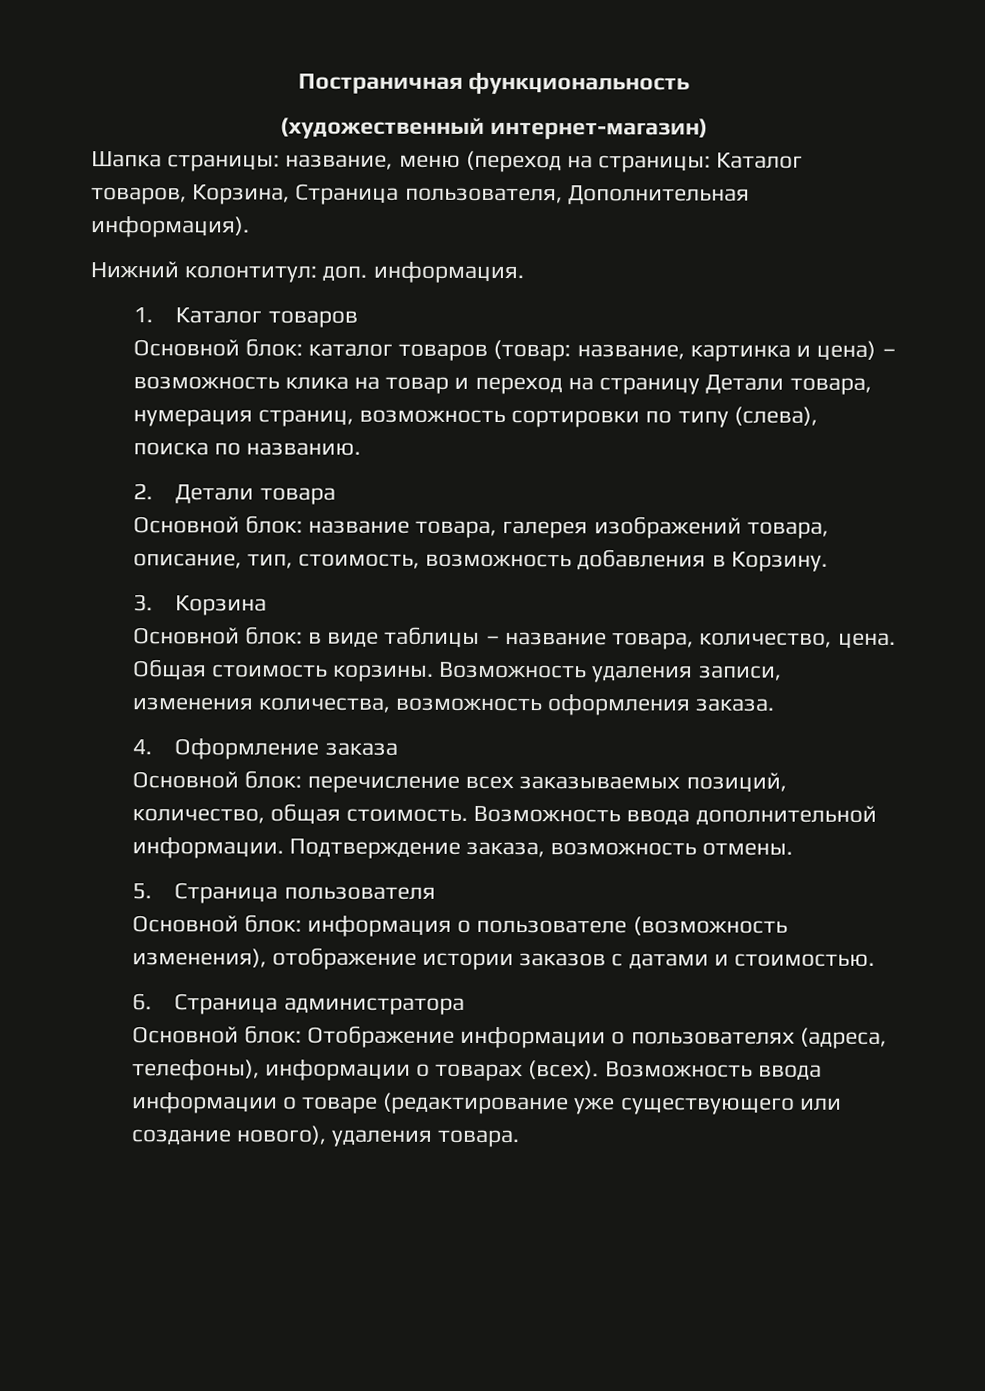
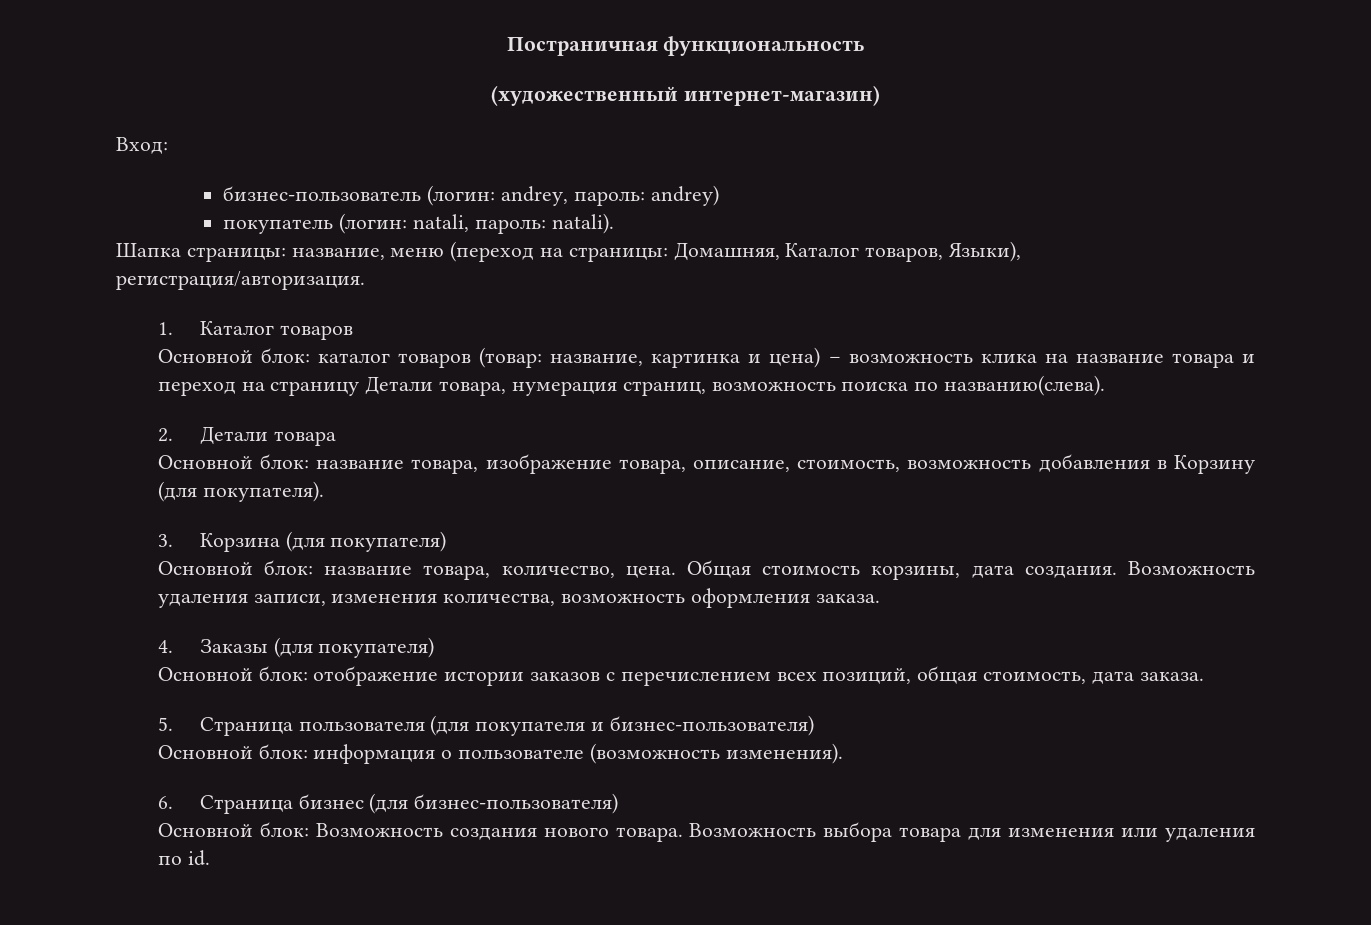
+ Вход:
+ бизнес-пользователь (логин: andrey, пароль: andrey)
+ покупатель (логин: natali, пароль: natali).
- Шапка страницы: название, меню (переход на страницы: Каталог товаров, Корзина, Страница пользователя, Дополнительная информация).
- Нижний колонтитул: доп. информация.
+ Шапка страницы: название, меню (переход на страницы: Домашняя, Каталог товаров, Языки), регистрация/авторизация.
- Основной блок: каталог товаров (товар: название, картинка и цена) – возможность клика на товар и переход на страницу Детали товара, нумерация страниц, возможность сортировки по типу (слева), поиска по названию.
+ Основной блок: каталог товаров (товар: название, картинка и цена) – возможность клика на название товара и переход на страницу Детали товара, нумерация страниц, возможность поиска по названию(слева).
- Основной блок: название товара, галерея изображений товара, описание, тип, стоимость, возможность добавления в Корзину.
+ Основной блок: название товара, изображение товара, описание, стоимость, возможность добавления в Корзину (для покупателя).
- 3. Корзина
- Основной блок: в виде таблицы – название товара, количество, цена.
+ 3. Корзина (для покупателя)
+ Основной блок: название товара, количество, цена.
- Общая стоимость корзины.
+ Общая стоимость корзины, дата создания.
- 4. Оформление заказа
- Основной блок: перечисление всех заказываемых позиций, количество, общая стоимость. Возможность ввода дополнительной информации. Подтверждение заказа, возможность отмены.
+ 4. Заказы (для покупателя)
+ Основной блок: отображение истории заказов с перечислением всех позиций, общая стоимость, дата заказа.
- 5. Страница пользователя
+ 5. Страница пользователя (для покупателя и бизнес-пользователя)
- Основной блок: информация о пользователе (возможность изменения), отображение истории заказов с датами и стоимостью.
+ Основной блок: информация о пользователе (возможность изменения).
- 6. Страница администратора
- Основной блок: Отображение информации о пользователях (адреса, телефоны), информации о товарах (всех). Возможность ввода информации о товаре (редактирование уже существующего или создание нового), удаления товара.
+ 6. Страница бизнес (для бизнес-пользователя)
+ Основной блок: Возможность создания нового товара. Возможность выбора товара для изменения или удаления по id.

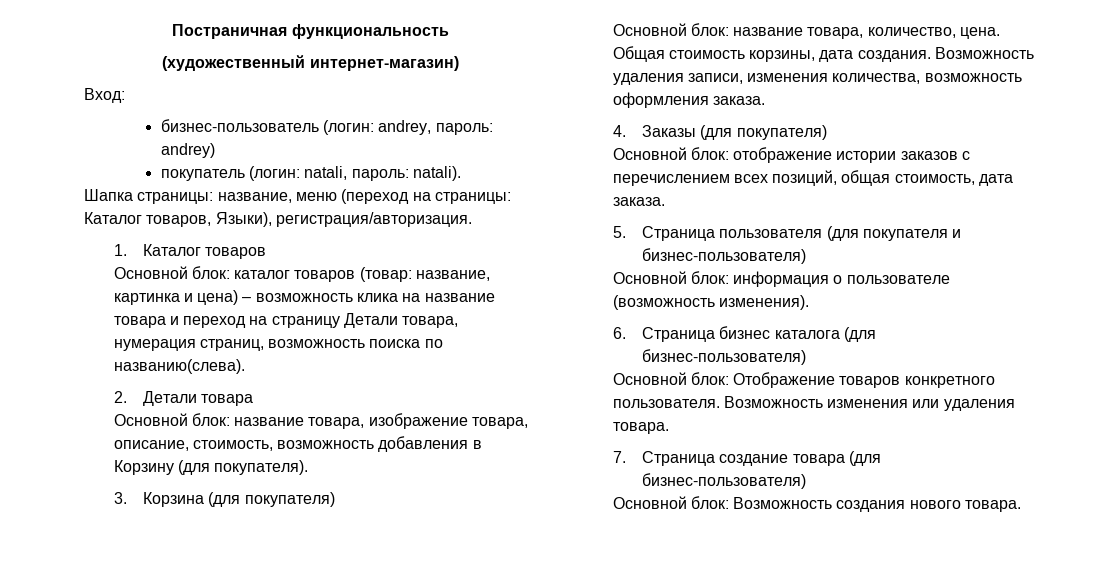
- Шапка страницы: название, меню (переход на страницы: Домашняя, Каталог товаров, Языки), регистрация/авторизация.
+ Шапка страницы: название, меню (переход на страницы: Каталог товаров, Языки), регистрация/авторизация.
- 6. Страница бизнес (для бизнес-пользователя)
+ 6. Страница бизнес каталога (для бизнес-пользователя)
+ Основной блок: Отображение товаров конкретного пользователя. Возможность изменения или удаления товара.
+ 7. Страница создание товара (для бизнес-пользователя)
- Возможность выбора товара для изменения или удаления по id.

